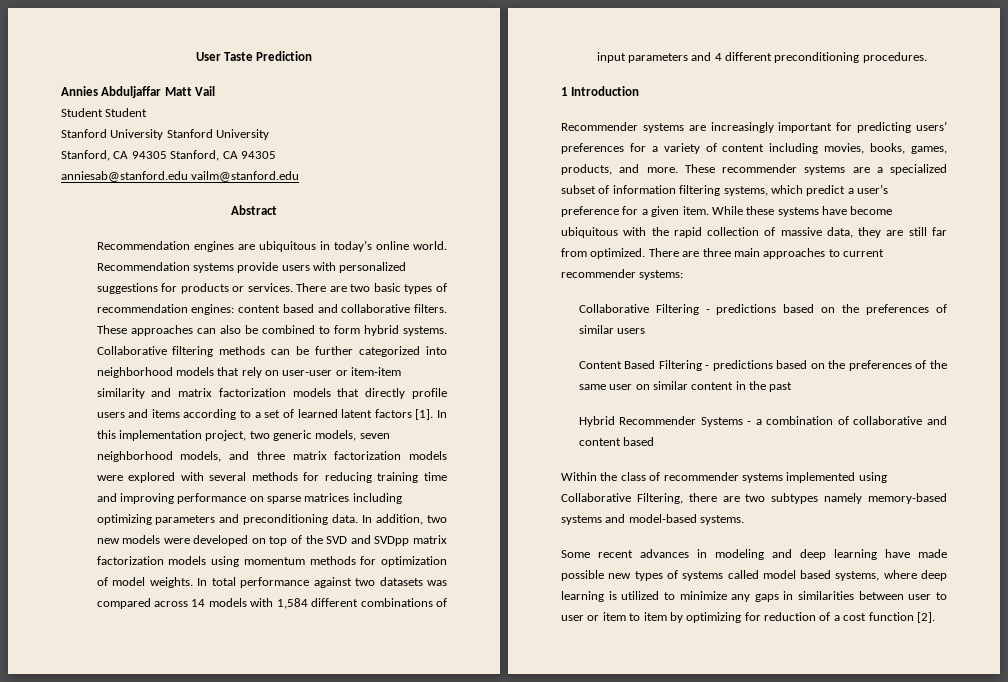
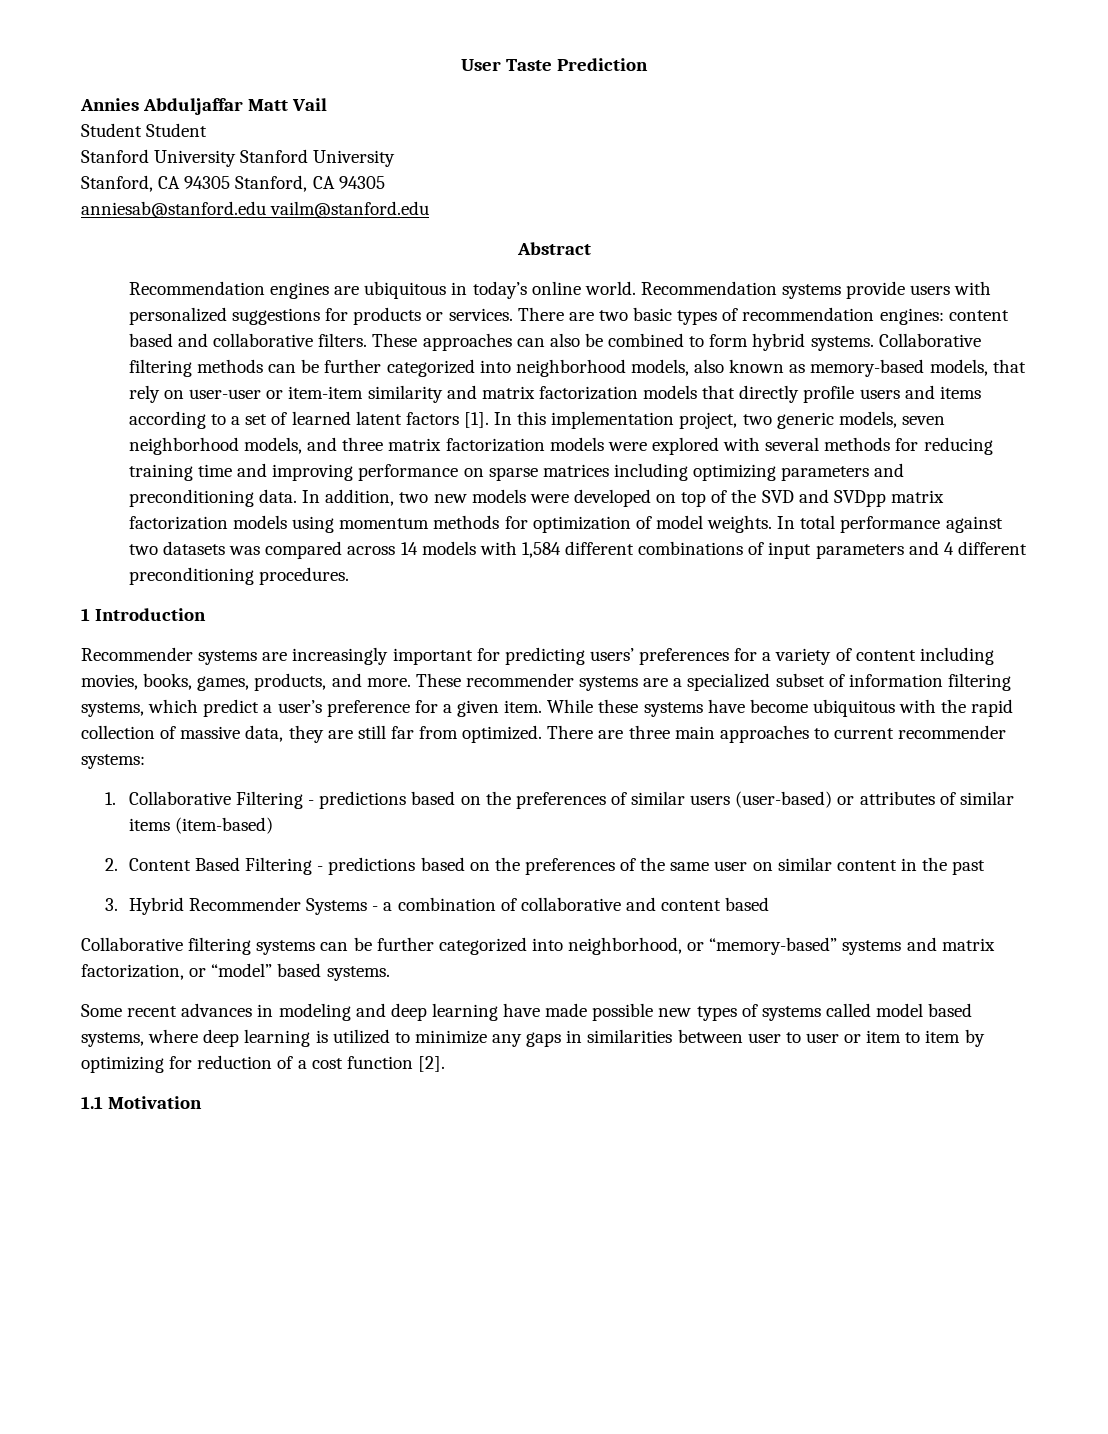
- Collaborative filtering methods can be further categorized into neighborhood models that rely on user-user or item-item similarity and matrix factorization models that directly profile users and items according to a set of learned latent factors [1].
+ Collaborative filtering methods can be further categorized into neighborhood models, also known as memory-based models, that rely on user-user or item-item similarity and matrix factorization models that directly profile users and items according to a set of learned latent factors [1].
- Collaborative Filtering - predictions based on the preferences of similar users
- Content Based Filtering - predictions based on the preferences of the same user on similar content in the past
+ 1. Collaborative Filtering - predictions based on the preferences of similar users (user-based) or attributes of similar items (item-based)
+ 2. Content Based Filtering - predictions based on the preferences of the same user on similar content in the past
- Hybrid Recommender Systems - a combination of collaborative and content based
+ 3. Hybrid Recommender Systems - a combination of collaborative and content based
- Within the class of recommender systems implemented using Collaborative Filtering, there are two subtypes namely memory-based systems and model-based systems.
+ Collaborative filtering systems can be further categorized into neighborhood, or “memory-based” systems and matrix factorization, or “model” based systems.
+ 1.1 Motivation

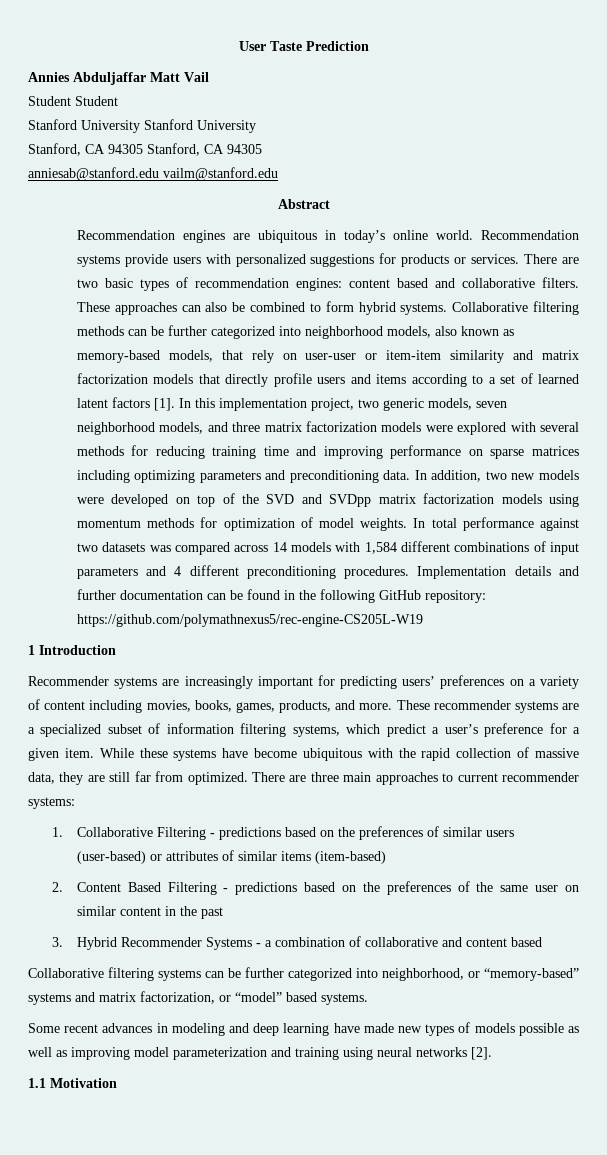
+ Implementation details and further documentation can be found in the following GitHub repository: https://github.com/polymathnexus5/rec-engine-CS205L-W19
- Recommender systems are increasingly important for predicting users’ preferences for a variety of content including movies, books, games, products, and more.
+ Recommender systems are increasingly important for predicting users’ preferences on a variety of content including movies, books, games, products, and more.
- Some recent advances in modeling and deep learning have made possible new types of systems called model based systems, where deep learning is utilized to minimize any gaps in similarities between user to user or item to item by optimizing for reduction of a cost function [2].
+ Some recent advances in modeling and deep learning have made new types of models possible as well as improving model parameterization and training using neural networks [2].

